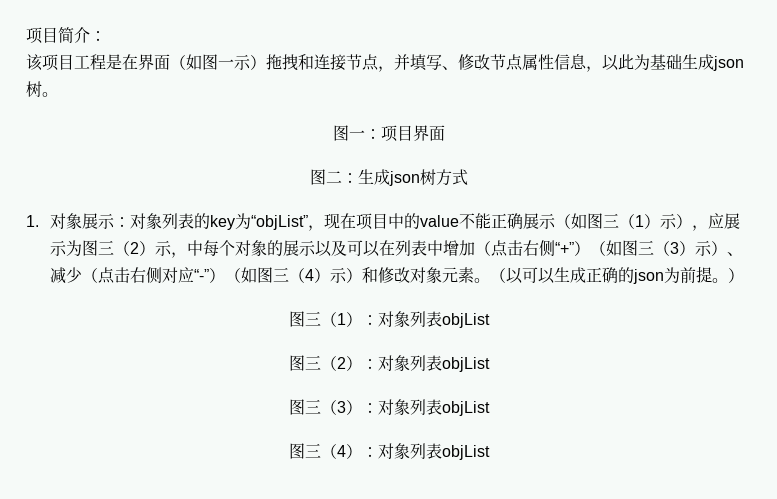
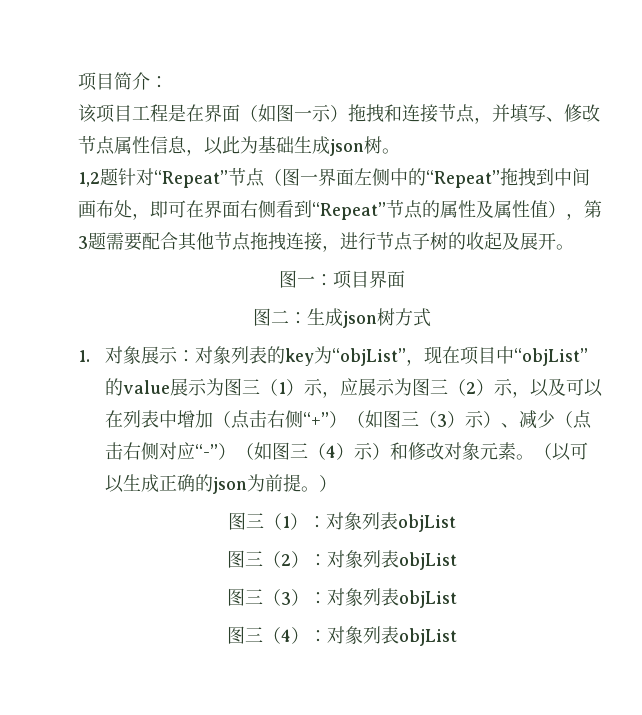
+ 1,2题针对“Repeat”节点（图一界面左侧中的“Repeat”拖拽到中间画布处，即可在界面右侧看到“Repeat”节点的属性及属性值），第3题需要配合其他节点拖拽连接，进行节点子树的收起及展开。
- 1.对象展示：对象列表的key为“objList”，现在项目中的value不能正确展示（如图三（1）示），应展示为图三（2）示，中每个对象的展示以及可以在列表中增加（点击右侧“+”）（如图三（3）示）、减少（点击右侧对应“-”）（如图三（4）示）和修改对象元素。
+ 1.对象展示：对象列表的key为“objList”，现在项目中“objList”的value展示为图三（1）示，应展示为图三（2）示，以及可以在列表中增加（点击右侧“+”）（如图三（3）示）、减少（点击右侧对应“-”）（如图三（4）示）和修改对象元素。

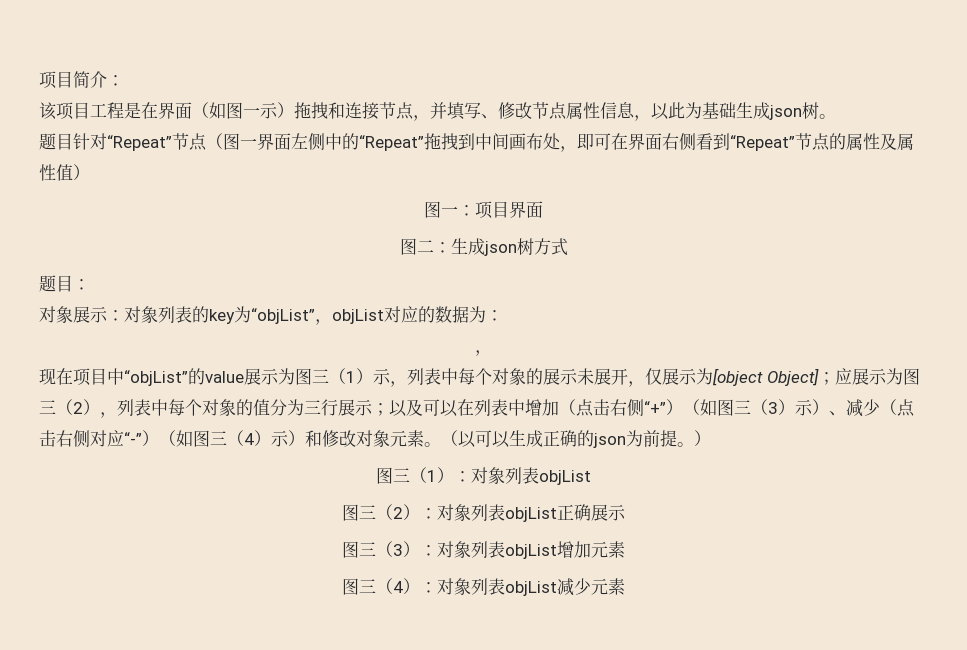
- 1,2题针对“Repeat”节点（图一界面左侧中的“Repeat”拖拽到中间画布处，即可在界面右侧看到“Repeat”节点的属性及属性值），第3题需要配合其他节点拖拽连接，进行节点子树的收起及展开。
+ 题目针对“Repeat”节点（图一界面左侧中的“Repeat”拖拽到中间画布处，即可在界面右侧看到“Repeat”节点的属性及属性值）
- 1.对象展示：对象列表的key为“objList”，现在项目中“objList”的value展示为图三（1）示，应展示为图三（2）示，以及可以在列表中增加（点击右侧“+”）（如图三（3）示）、减少（点击右侧对应“-”）（如图三（4）示）和修改对象元素。
+ 题目：
+ 对象展示：对象列表的key为“objList”，objList对应的数据为：
+ ，
+ 现在项目中“objList”的value展示为图三（1）示，列表中每个对象的展示未展开，仅展示为[object Object]；应展示为图三（2），列表中每个对象的值分为三行展示；以及可以在列表中增加（点击右侧“+”）（如图三（3）示）、减少（点击右侧对应“-”）（如图三（4）示）和修改对象元素。
- 图三（2）：对象列表objList
+ 图三（2）：对象列表objList正确展示
- 图三（3）：对象列表objList
+ 图三（3）：对象列表objList增加元素
- 图三（4）：对象列表objList
+ 图三（4）：对象列表objList减少元素

